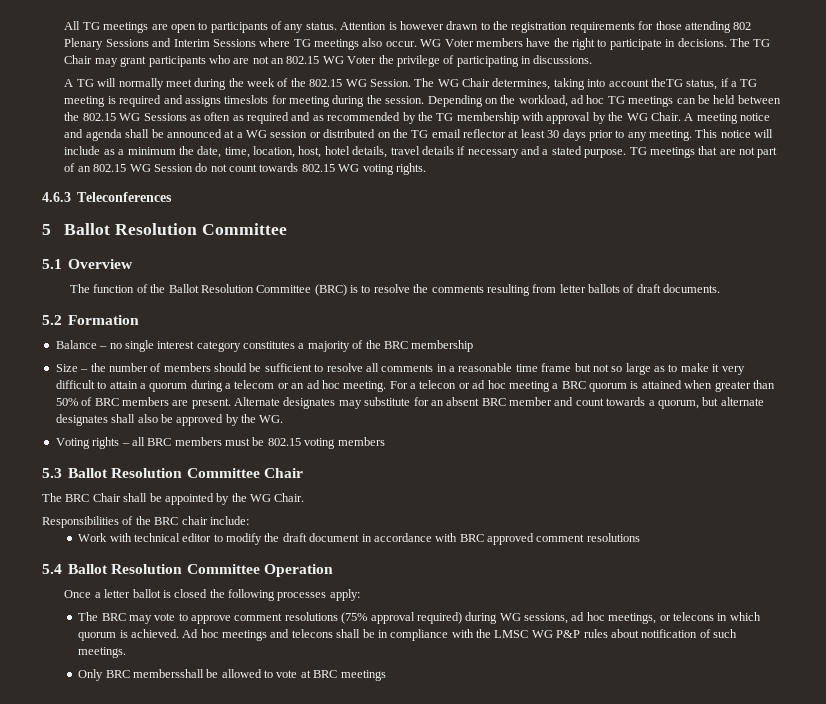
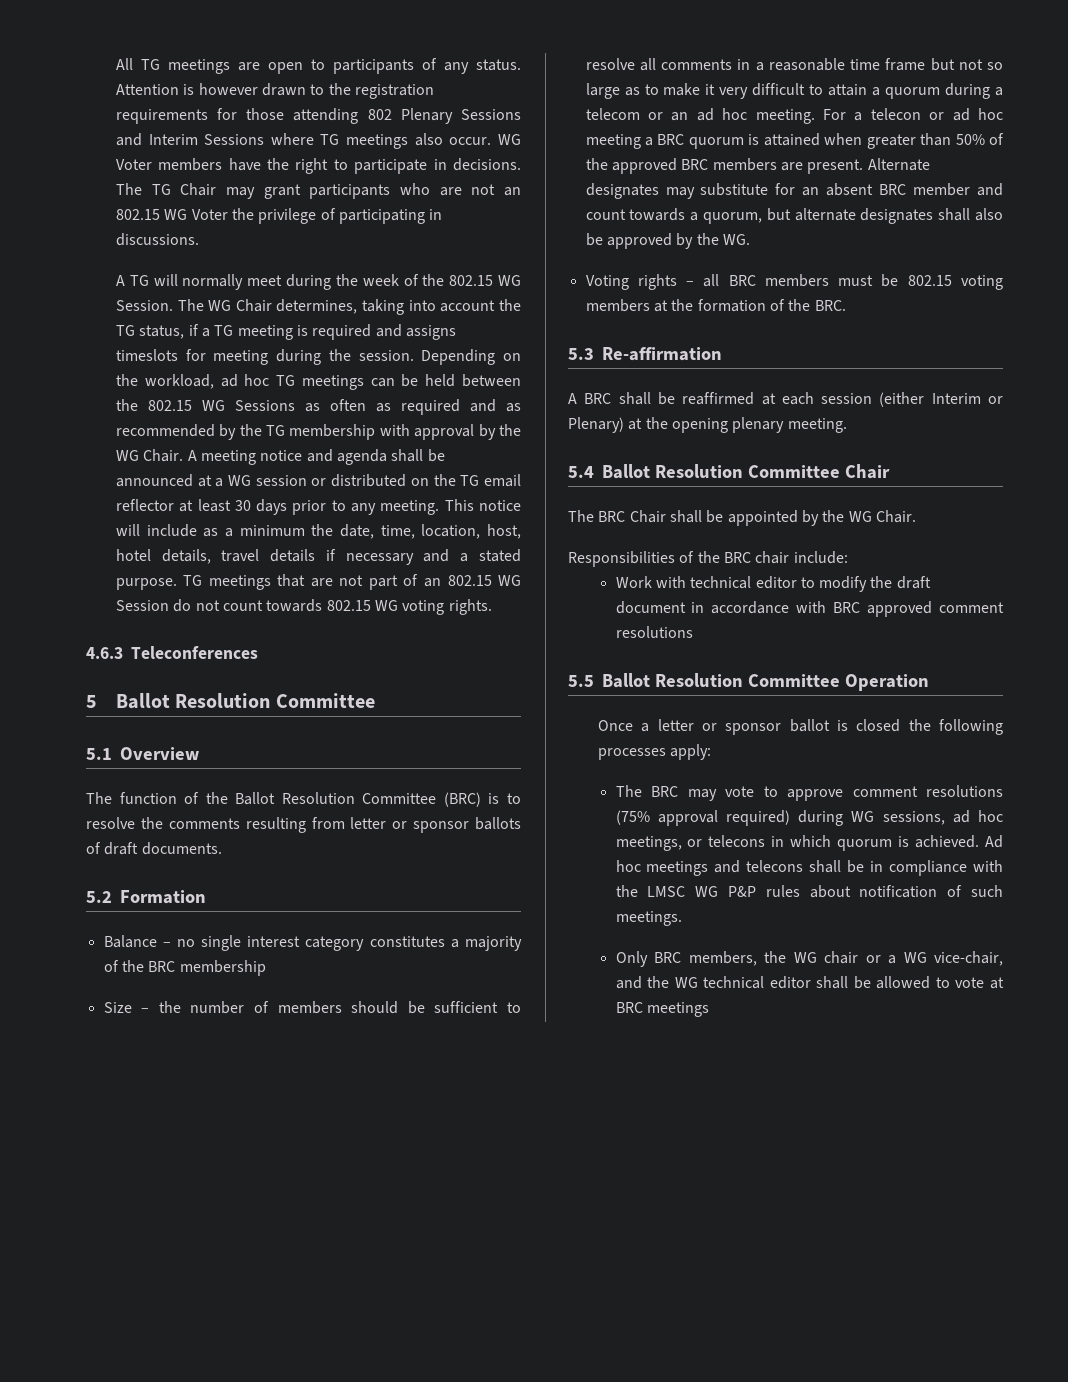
- The WG Chair determines, taking into account theTG status, if a TG meeting is required and assigns timeslots for meeting during the session.
+ The WG Chair determines, taking into account the TG status, if a TG meeting is required and assigns timeslots for meeting during the session.
- The function of the Ballot Resolution Committee (BRC) is to resolve the comments resulting from letter ballots of draft documents.
+ The function of the Ballot Resolution Committee (BRC) is to resolve the comments resulting from letter or sponsor ballots of draft documents.
- For a telecon or ad hoc meeting a BRC quorum is attained when greater than 50% of BRC members are present.
+ For a telecon or ad hoc meeting a BRC quorum is attained when greater than 50% of the approved BRC members are present.
- Voting rights – all BRC members must be 802.15 voting members
- 5.3 Ballot Resolution Committee Chair
+ Voting rights – all BRC members must be 802.15 voting members at the formation of the BRC.
+ 5.3 Re-affirmation
+ A BRC shall be reaffirmed at each session (either Interim or Plenary) at the opening plenary meeting.
+ 5.4 Ballot Resolution Committee Chair
- 5.4 Ballot Resolution Committee Operation
+ 5.5 Ballot Resolution Committee Operation
- Once a letter ballot is closed the following processes apply:
+ Once a letter or sponsor ballot is closed the following processes apply:
- Only BRC membersshall be allowed to vote at BRC meetings
+ Only BRC members, the WG chair or a WG vice-chair, and the WG technical editor shall be allowed to vote at BRC meetings

